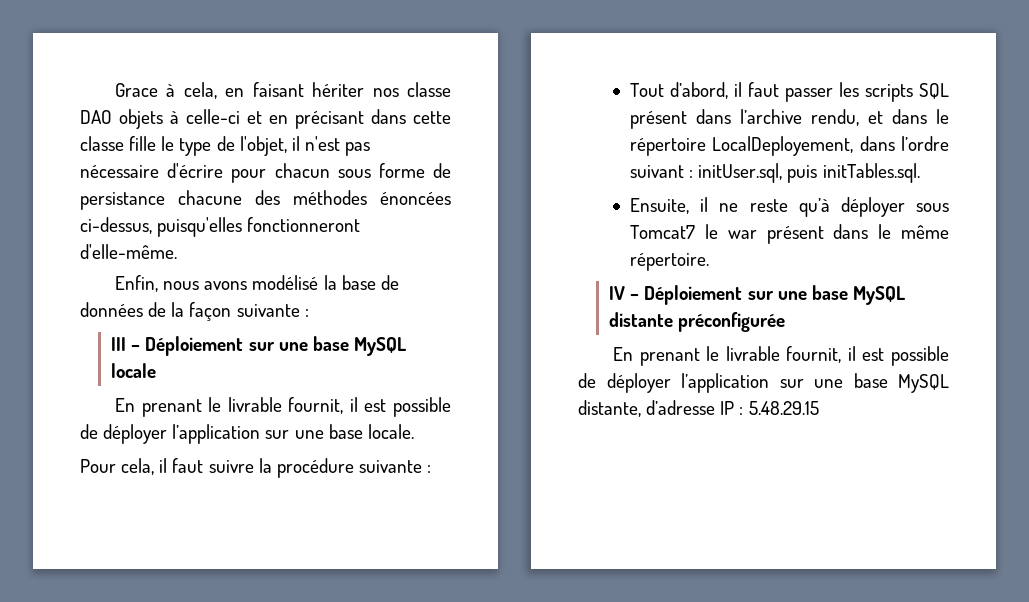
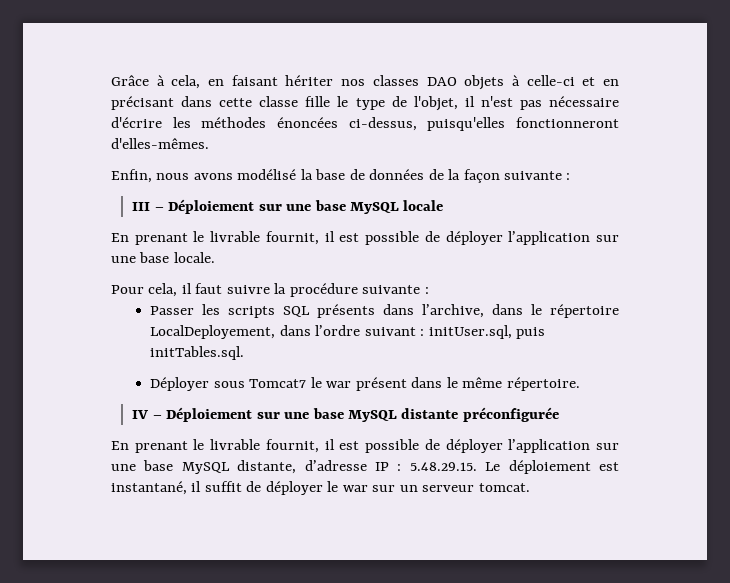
- Grace à cela, en faisant hériter nos classe DAO objets à celle-ci et en précisant dans cette classe fille le type de l'objet, il n'est pas nécessaire d'écrire pour chacun sous forme de persistance chacune des méthodes énoncées ci-dessus, puisqu'elles fonctionneront d'elle-même.
+ Grâce à cela, en faisant hériter nos classes DAO objets à celle-ci et en précisant dans cette classe fille le type de l'objet, il n'est pas nécessaire d'écrire les méthodes énoncées ci-dessus, puisqu'elles fonctionneront d'elles-mêmes.
- Tout d’abord, il faut passer les scripts SQL présent dans l’archive rendu, et dans le répertoire LocalDeployement, dans l’ordre suivant : initUser.sql, puis initTables.sql.
+ Passer les scripts SQL présents dans l’archive, dans le répertoire LocalDeployement, dans l’ordre suivant : initUser.sql, puis initTables.sql.
- Ensuite, il ne reste qu’à déployer sous Tomcat7 le war présent dans le même répertoire.
+ Déployer sous Tomcat7 le war présent dans le même répertoire.
- En prenant le livrable fournit, il est possible de déployer l’application sur une base MySQL distante, d’adresse IP : 5.48.29.15
+ En prenant le livrable fournit, il est possible de déployer l’application sur une base MySQL distante, d’adresse IP : 5.48.29.15. Le déploiement est instantané, il suffit de déployer le war sur un serveur tomcat.

